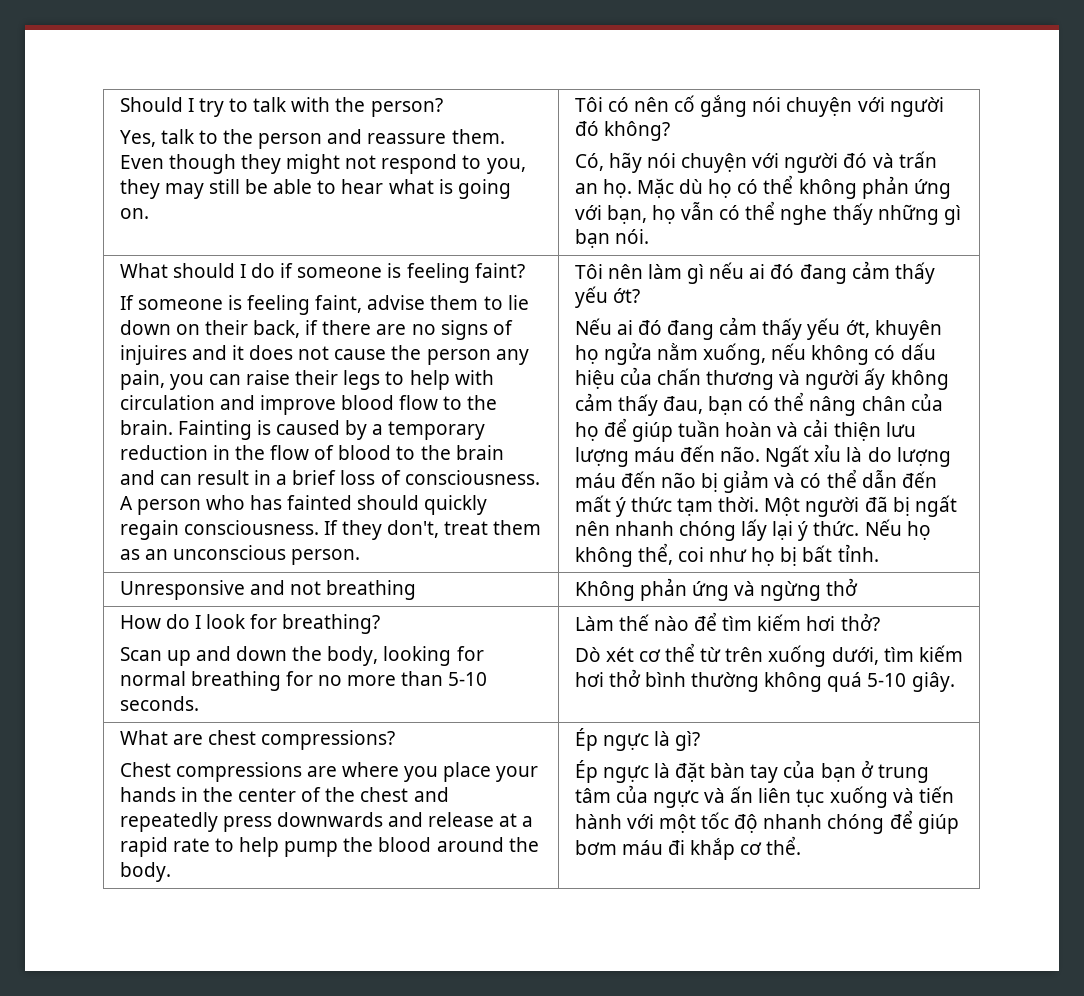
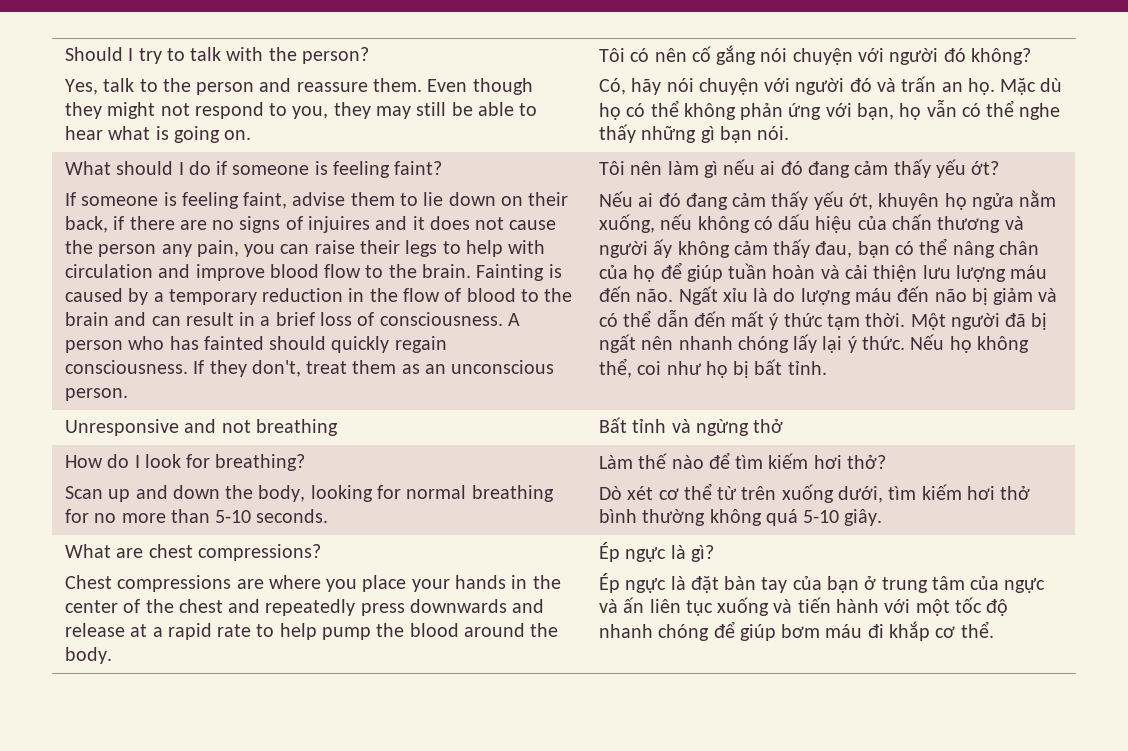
- Unresponsive and not breathing | Không phản ứng và ngừng thở
+ Unresponsive and not breathing | Bất tỉnh và ngừng thở

